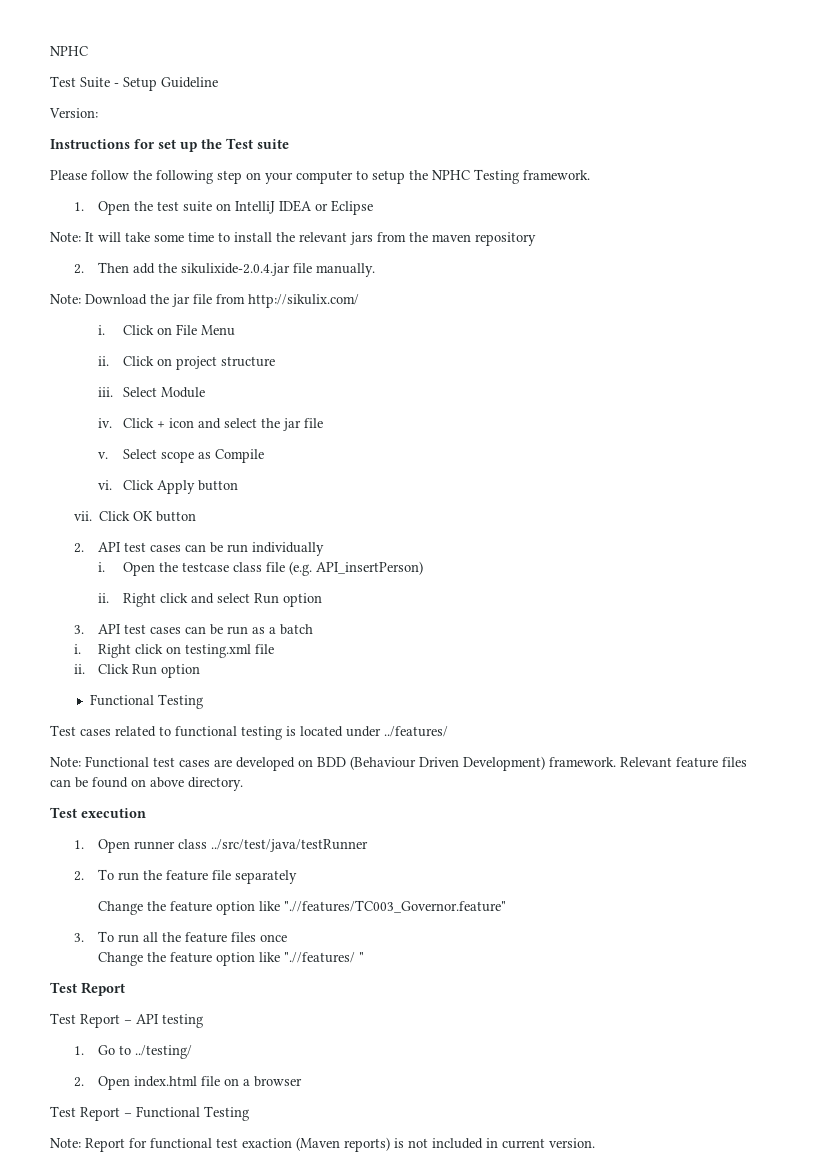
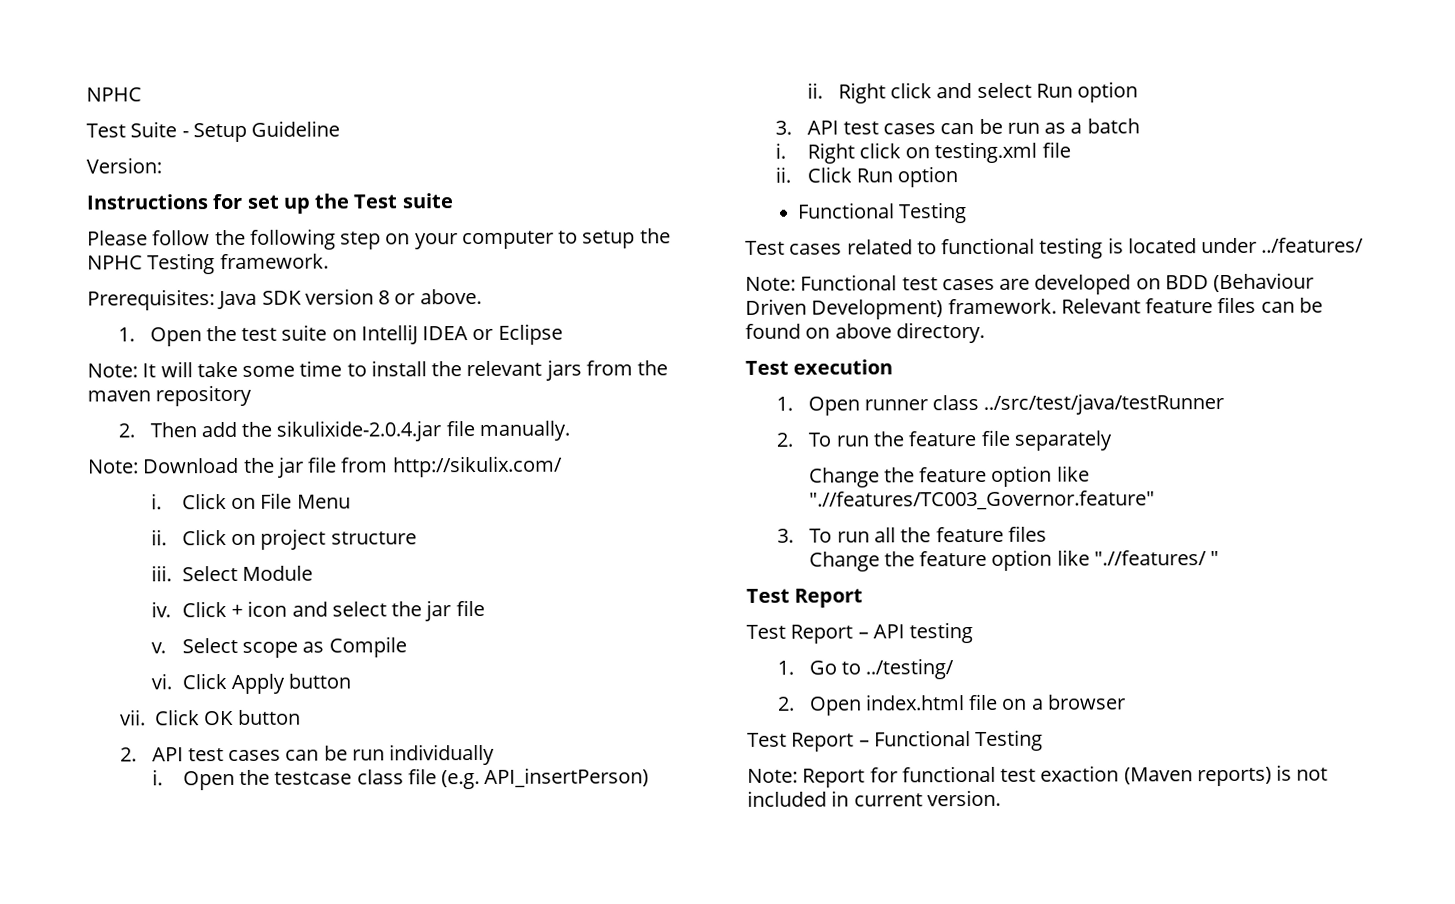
+ Prerequisites: Java SDK version 8 or above.
- 3. To run all the feature files once
+ 3. To run all the feature files

